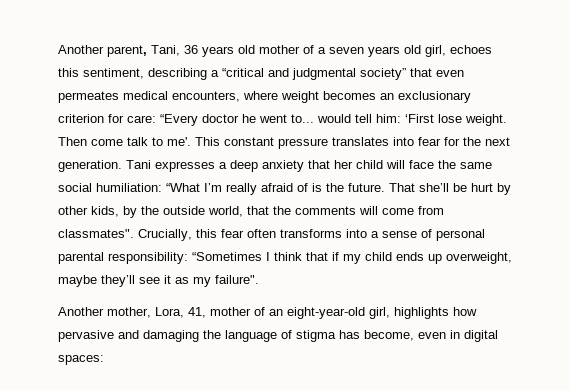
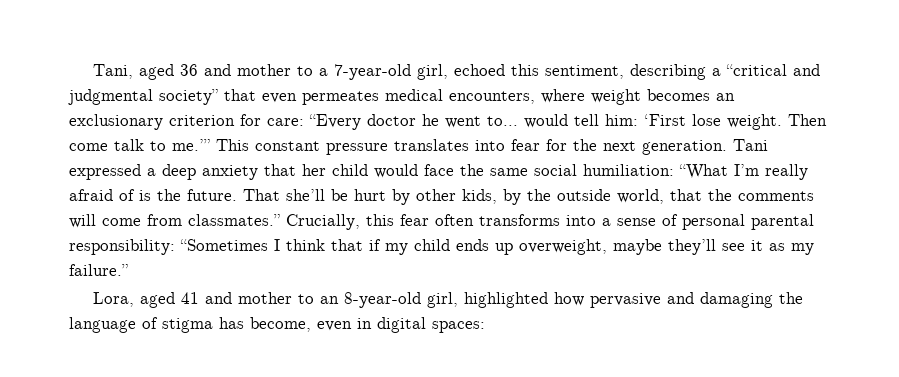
- Another parent, Tani, 36 years old mother of a seven years old girl, echoes this sentiment, describing a “critical and judgmental society” that even permeates medical encounters, where weight becomes an exclusionary criterion for care: “Every doctor he went to... would tell him: ‘First lose weight.
+ Tani, aged 36 and mother to a 7-year-old girl, echoed this sentiment, describing a “critical and judgmental society” that even permeates medical encounters, where weight becomes an exclusionary criterion for care: “Every doctor he went to... would tell him: ‘First lose weight.
- Then come talk to me'.
+ Then come talk to me.’”
- Tani expresses a deep anxiety that her child will face the same social humiliation: “What I’m really afraid of is the future.
+ Tani expressed a deep anxiety that her child would face the same social humiliation: “What I’m really afraid of is the future.
- That she’ll be hurt by other kids, by the outside world, that the comments will come from classmates".
+ That she’ll be hurt by other kids, by the outside world, that the comments will come from classmates.”
- Crucially, this fear often transforms into a sense of personal parental responsibility: “Sometimes I think that if my child ends up overweight, maybe they’ll see it as my failure".
- Another mother, Lora, 41, mother of an eight-year-old girl, highlights how pervasive and damaging the language of stigma has become, even in digital spaces:
+ Crucially, this fear often transforms into a sense of personal parental responsibility: “Sometimes I think that if my child ends up overweight, maybe they’ll see it as my failure.”
+ Lora, aged 41 and mother to an 8-year-old girl, highlighted how pervasive and damaging the language of stigma has become, even in digital spaces:

